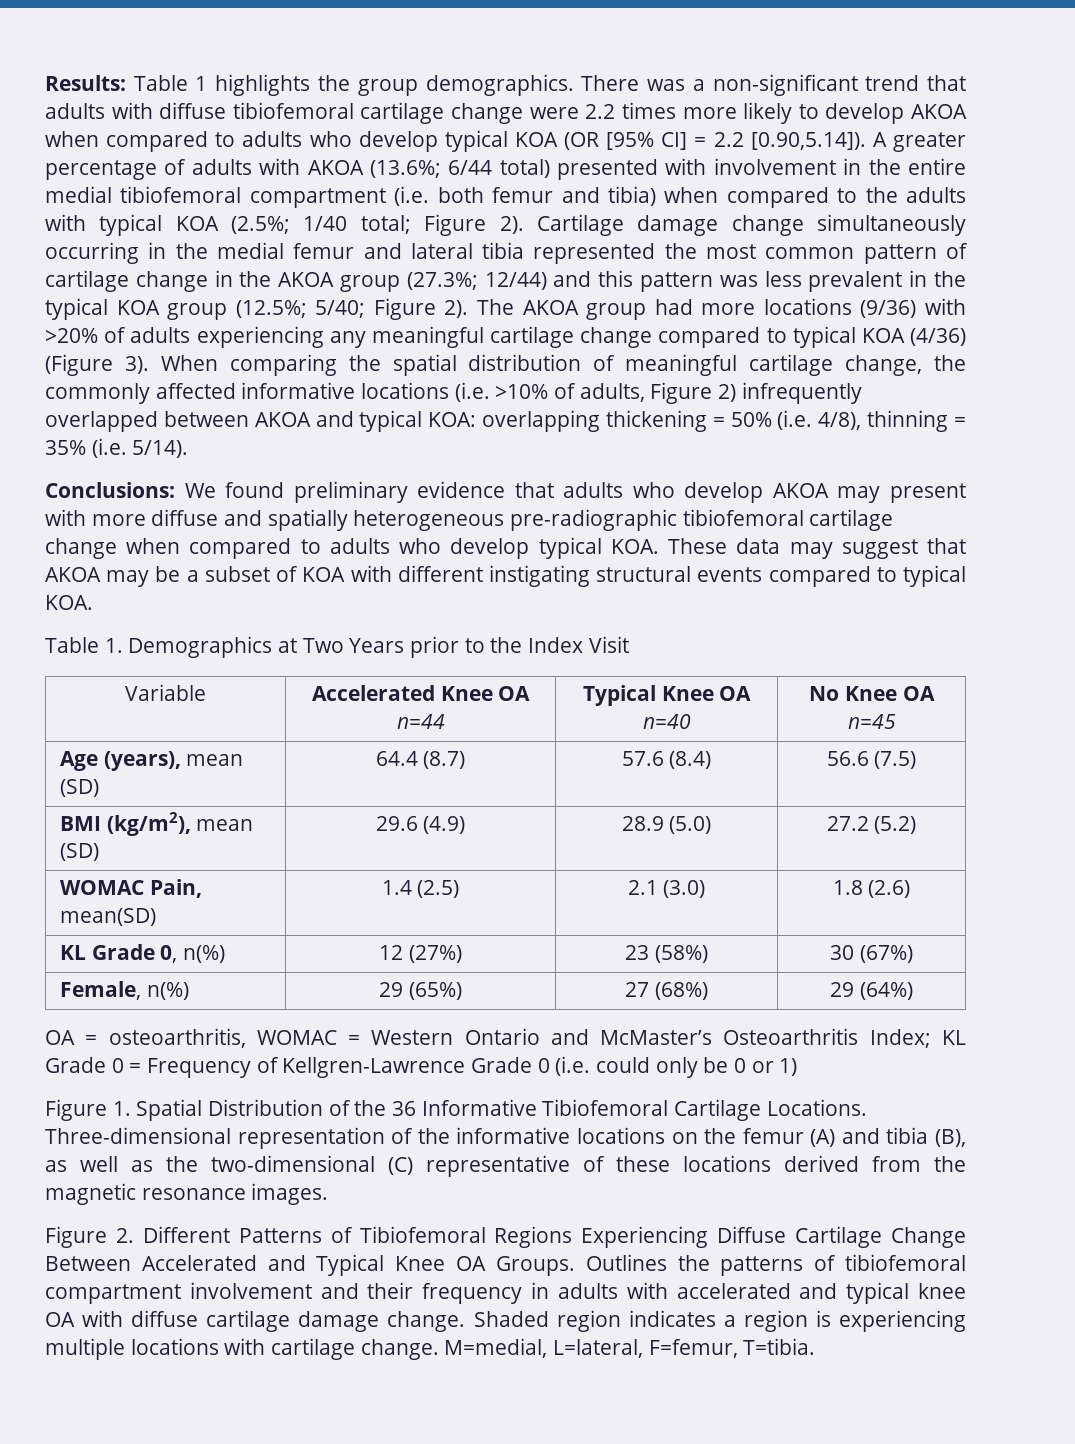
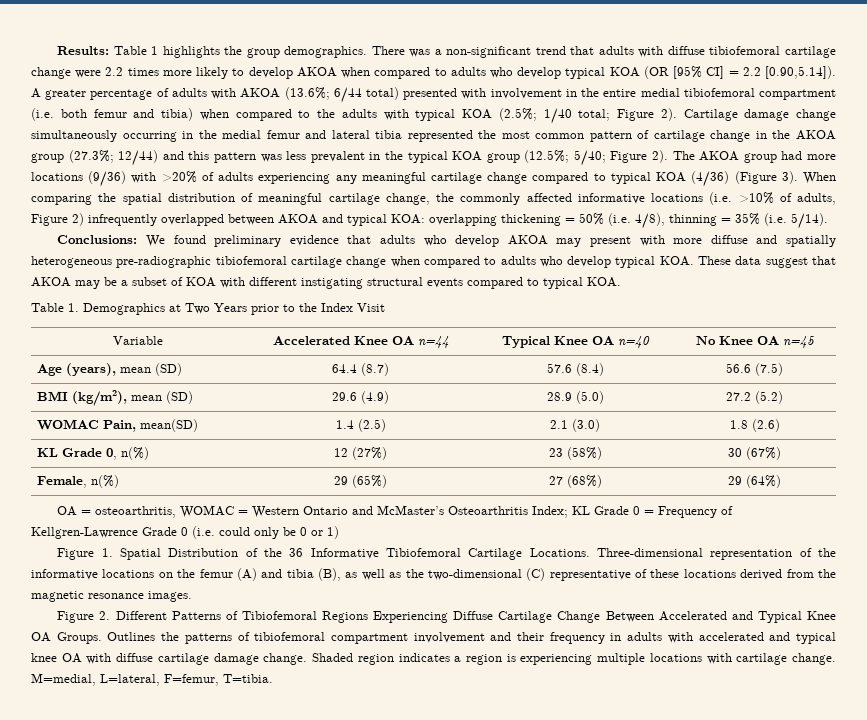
- Conclusions: We found preliminary evidence that adults who develop AKOA may present with more diffuse and spatially heterogeneous pre-radiographic tibiofemoral cartilage change when compared to adults who develop typical KOA. These data may suggest that AKOA may be a subset of KOA with different instigating structural events compared to typical KOA.
+ Conclusions: We found preliminary evidence that adults who develop AKOA may present with more diffuse and spatially heterogeneous pre-radiographic tibiofemoral cartilage change when compared to adults who develop typical KOA. These data suggest that AKOA may be a subset of KOA with different instigating structural events compared to typical KOA.

